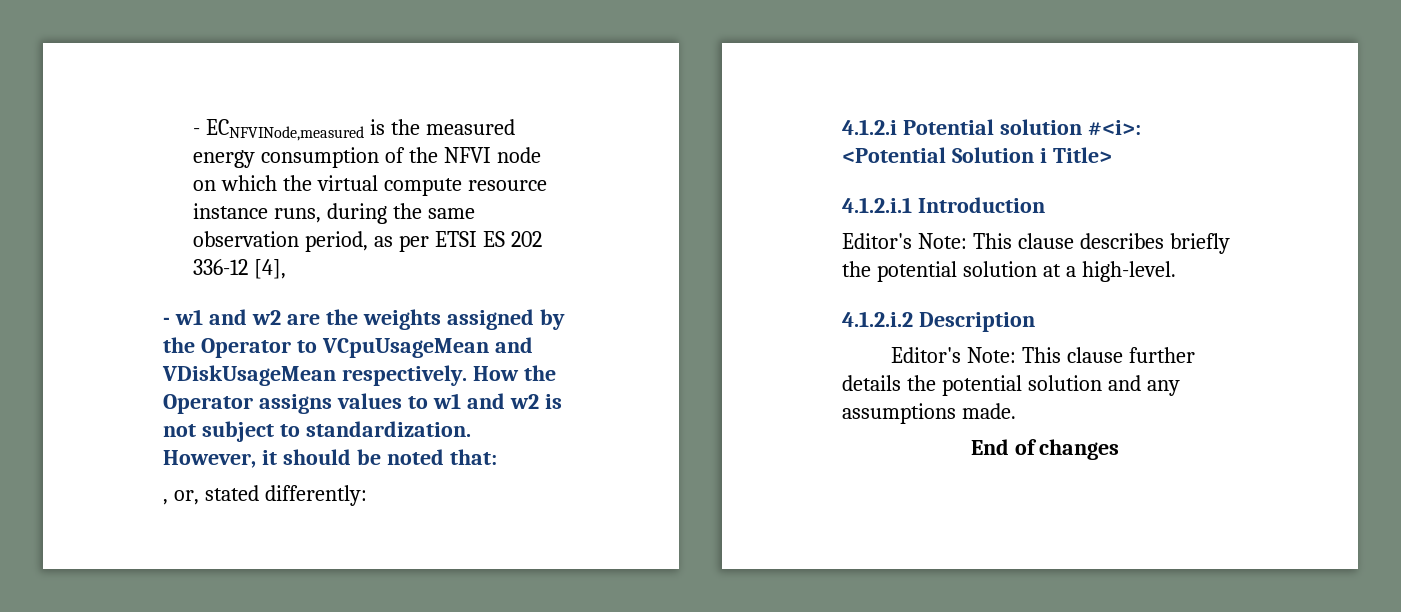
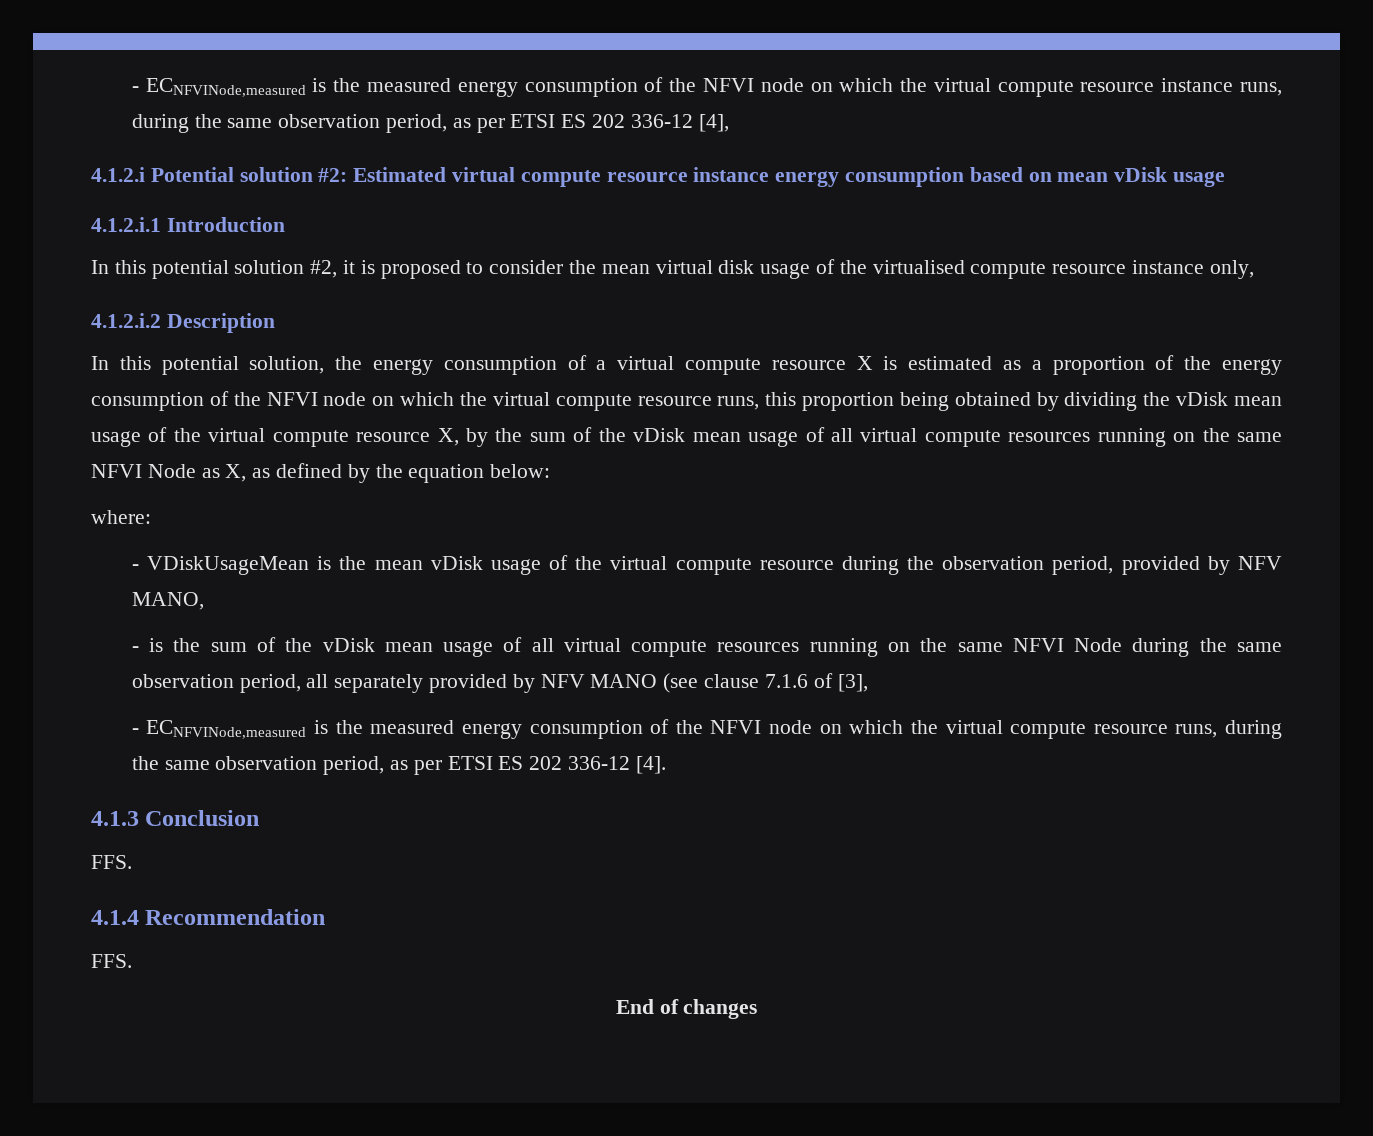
- - w1 and w2 are the weights assigned by the Operator to VCpuUsageMean and VDiskUsageMean respectively. How the Operator assigns values to w1 and w2 is not subject to standardization. However, it should be noted that:
- , or, stated differently:
- 4.1.2.i Potential solution #<i>: <Potential Solution i Title>
+ 4.1.2.i Potential solution #2: Estimated virtual compute resource instance energy consumption based on mean vDisk usage
  4.1.2.i.1 Introduction
- Editor's Note: This clause describes briefly the potential solution at a high-level.
+ In this potential solution #2, it is proposed to consider the mean virtual disk usage of the virtualised compute resource instance only,
  4.1.2.i.2 Description
- Editor's Note: This clause further details the potential solution and any assumptions made.
+ In this potential solution, the energy consumption of a virtual compute resource X is estimated as a proportion of the energy consumption of the NFVI node on which the virtual compute resource runs, this proportion being obtained by dividing the vDisk mean usage of the virtual compute resource X, by the sum of the vDisk mean usage of all virtual compute resources running on the same NFVI Node as X, as defined by the equation below:
+ where:
+ - VDiskUsageMean is the mean vDisk usage of the virtual compute resource during the observation period, provided by NFV MANO,
+ - is the sum of the vDisk mean usage of all virtual compute resources running on the same NFVI Node during the same observation period, all separately provided by NFV MANO (see clause 7.1.6 of [3],
+ - ECNFVINode,measured is the measured energy consumption of the NFVI node on which the virtual compute resource runs, during the same observation period, as per ETSI ES 202 336-12 [4].
+ 4.1.3 Conclusion
+ FFS.
+ 4.1.4 Recommendation
+ FFS.

